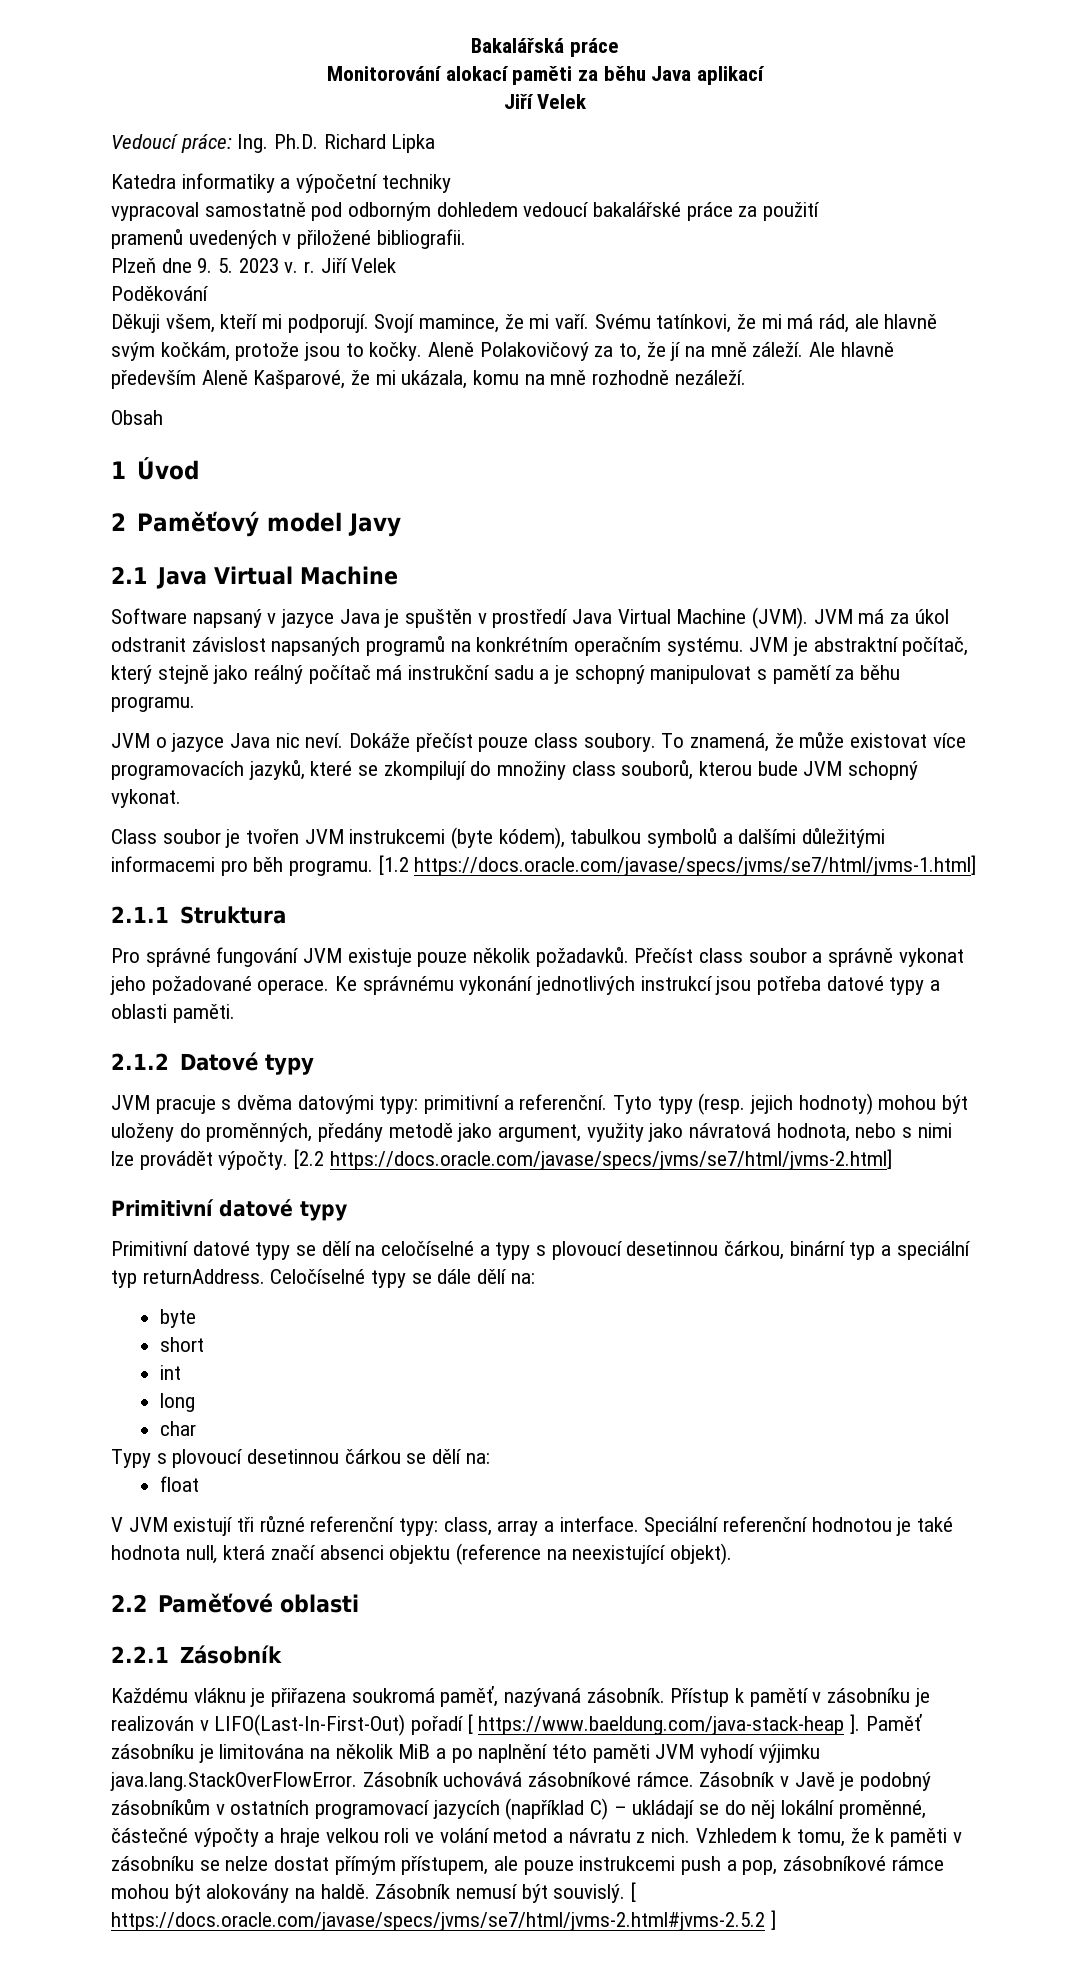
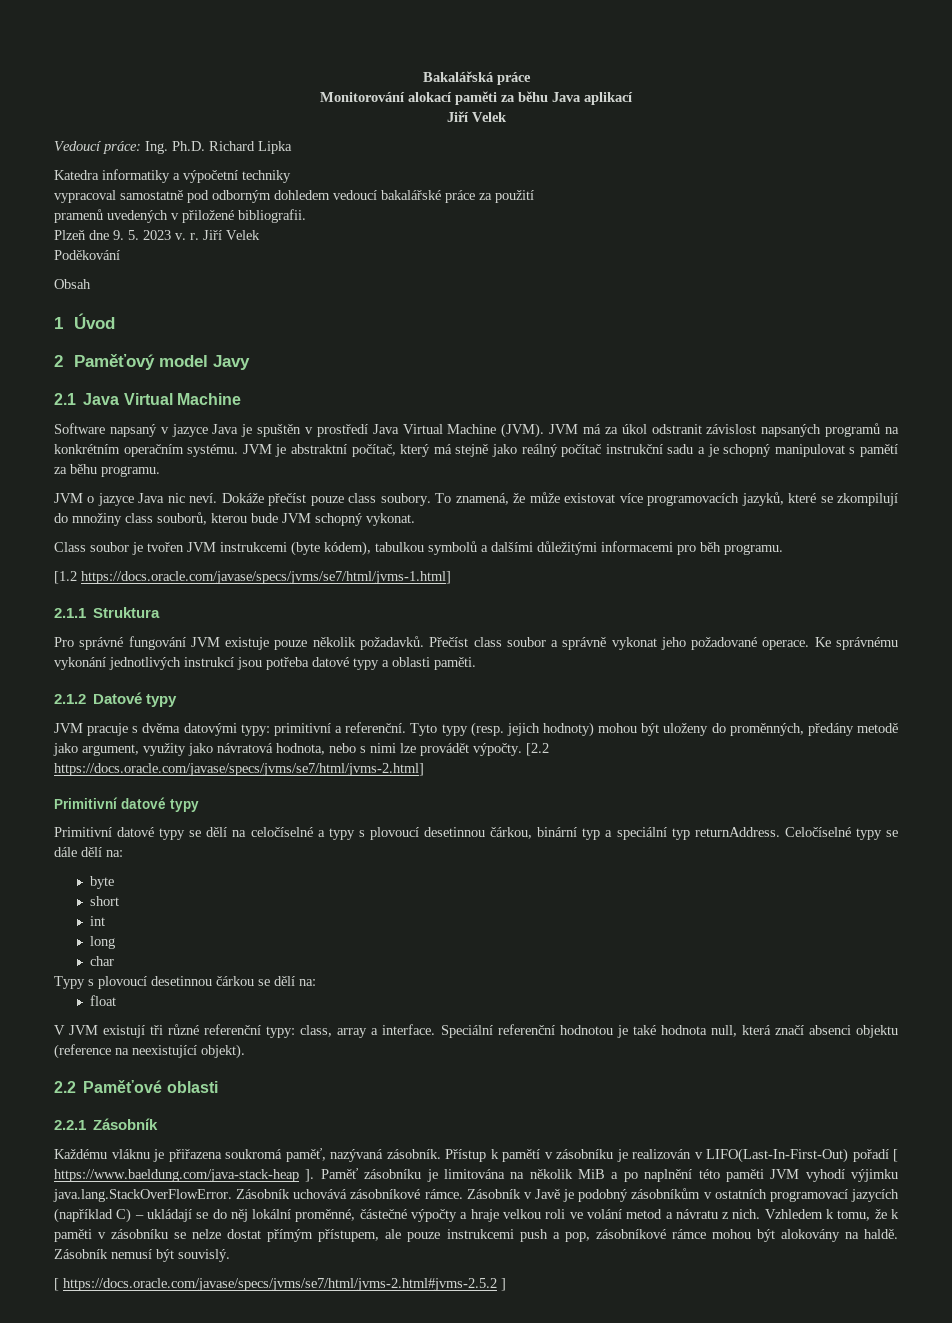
- Děkuji všem, kteří mi podporují. Svojí mamince, že mi vaří. Svému tatínkovi, že mi má rád, ale hlavně svým kočkám, protože jsou to kočky. Aleně Polakovičový za to, že jí na mně záleží. Ale hlavně především Aleně Kašparové, že mi ukázala, komu na mně rozhodně nezáleží.
- JVM je abstraktní počítač, který stejně jako reálný počítač má instrukční sadu a je schopný manipulovat s pamětí za běhu programu.
+ JVM je abstraktní počítač, který má stejně jako reálný počítač instrukční sadu a je schopný manipulovat s pamětí za běhu programu.
- Class soubor je tvořen JVM instrukcemi (byte kódem), tabulkou symbolů a dalšími důležitými informacemi pro běh programu. [1.2 https://docs.oracle.com/javase/specs/jvms/se7/html/jvms-1.html]
+ Class soubor je tvořen JVM instrukcemi (byte kódem), tabulkou symbolů a dalšími důležitými informacemi pro běh programu.
+ [1.2 https://docs.oracle.com/javase/specs/jvms/se7/html/jvms-1.html]
- Zásobník nemusí být souvislý. [ https://docs.oracle.com/javase/specs/jvms/se7/html/jvms-2.html#jvms-2.5.2 ]
+ Zásobník nemusí být souvislý.
+ [ https://docs.oracle.com/javase/specs/jvms/se7/html/jvms-2.html#jvms-2.5.2 ]

